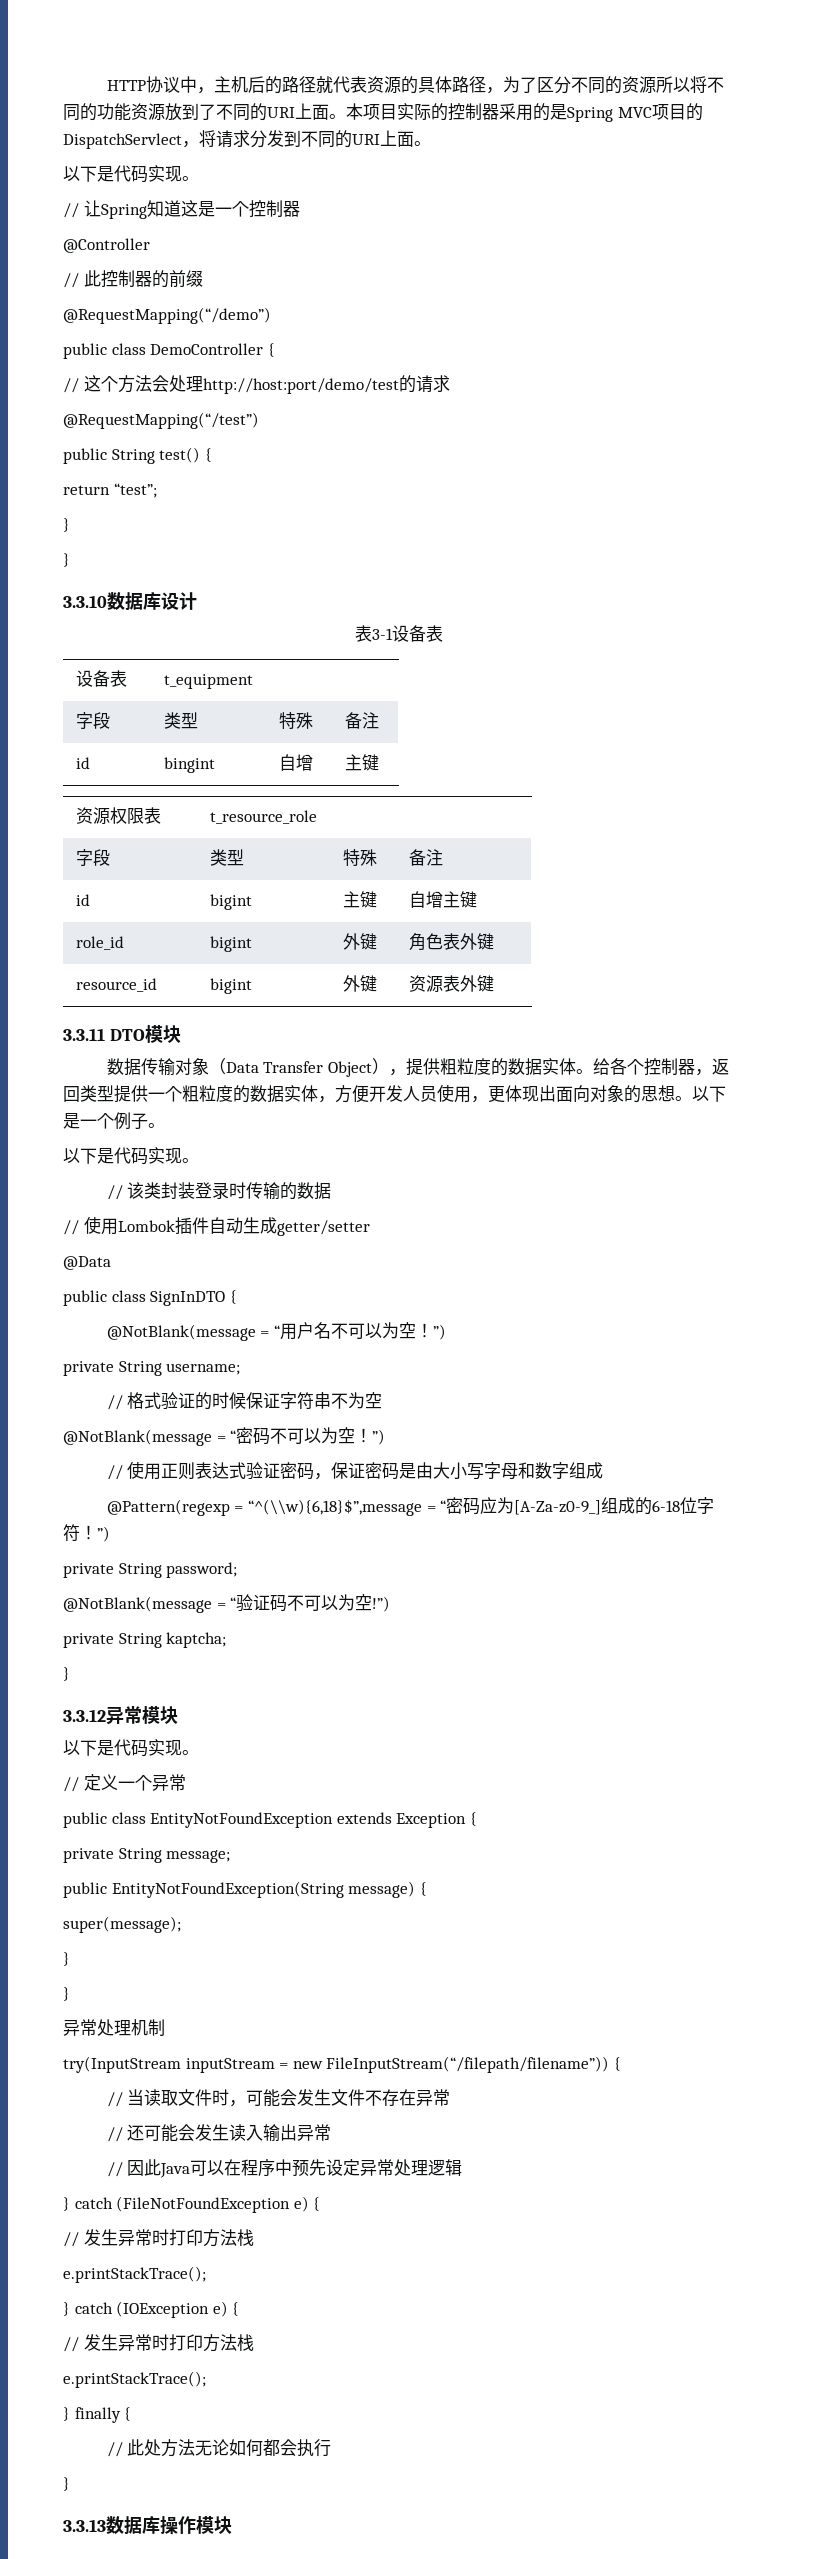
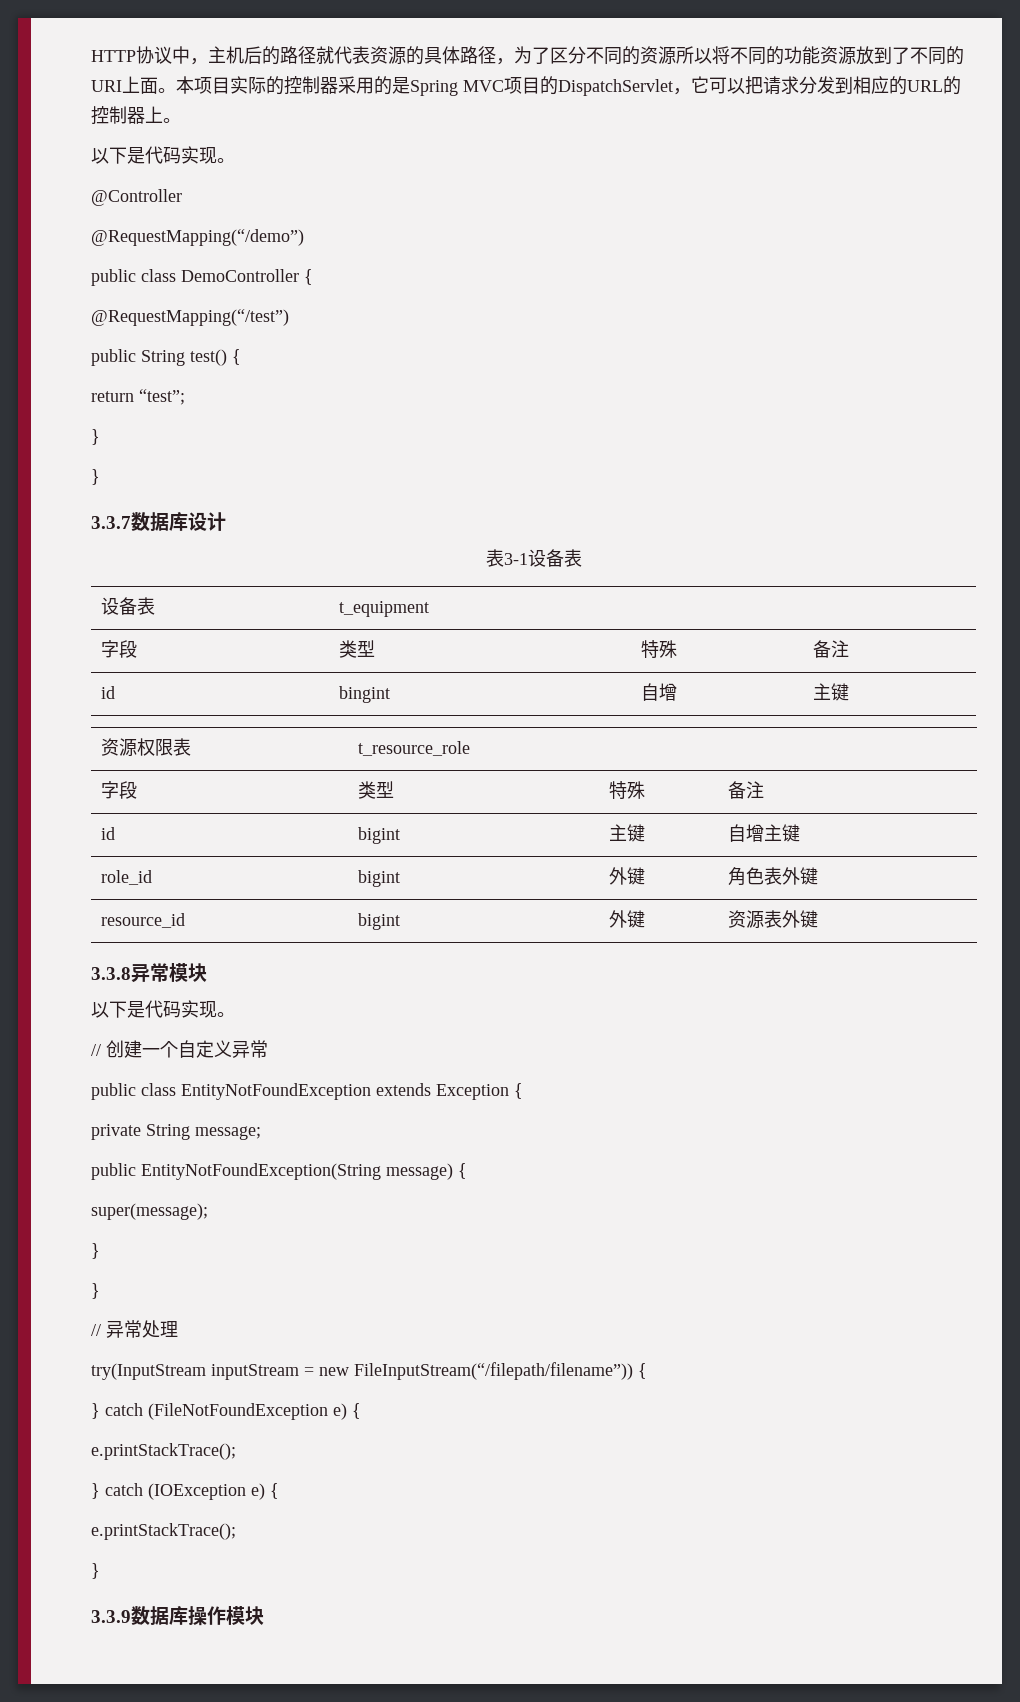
- 本项目实际的控制器采用的是Spring MVC项目的DispatchServlect，将请求分发到不同的URI上面。
+ 本项目实际的控制器采用的是Spring MVC项目的DispatchServlet，它可以把请求分发到相应的URL的控制器上。
  以下是代码实现。
- // 让Spring知道这是一个控制器
  @Controller
- // 此控制器的前缀
- // 这个方法会处理http://host:port/demo/test的请求
- 3.3.10数据库设计
+ 3.3.7数据库设计
- 3.3.11 DTO模块
- 数据传输对象（Data Transfer Object），提供粗粒度的数据实体。给各个控制器，返回类型提供一个粗粒度的数据实体，方便开发人员使用，更体现出面向对象的思想。以下是一个例子。
- 以下是代码实现。
- // 该类封装登录时传输的数据
- // 使用Lombok插件自动生成getter/setter
- @Data
- public class SignInDTO {
- @NotBlank(message = “用户名不可以为空！”)
- private String username;
- // 格式验证的时候保证字符串不为空
- @NotBlank(message = “密码不可以为空！”)
- // 使用正则表达式验证密码，保证密码是由大小写字母和数字组成
- @Pattern(regexp = “^(\\w){6,18}$”,message = “密码应为[A-Za-z0-9_]组成的6-18位字符！”)
- private String password;
- @NotBlank(message = “验证码不可以为空!”)
- private String kaptcha;
- }
- 3.3.12异常模块
+ 3.3.8异常模块
- // 定义一个异常
+ // 创建一个自定义异常
- 异常处理机制
+ // 异常处理
- // 当读取文件时，可能会发生文件不存在异常
- // 还可能会发生读入输出异常
- // 因此Java可以在程序中预先设定异常处理逻辑
  } catch (FileNotFoundException e) {
- // 发生异常时打印方法栈
  } catch (IOException e) {
- // 发生异常时打印方法栈
  e.printStackTrace();
- } finally {
- // 此处方法无论如何都会执行
  }
- 3.3.13数据库操作模块
+ 3.3.9数据库操作模块

